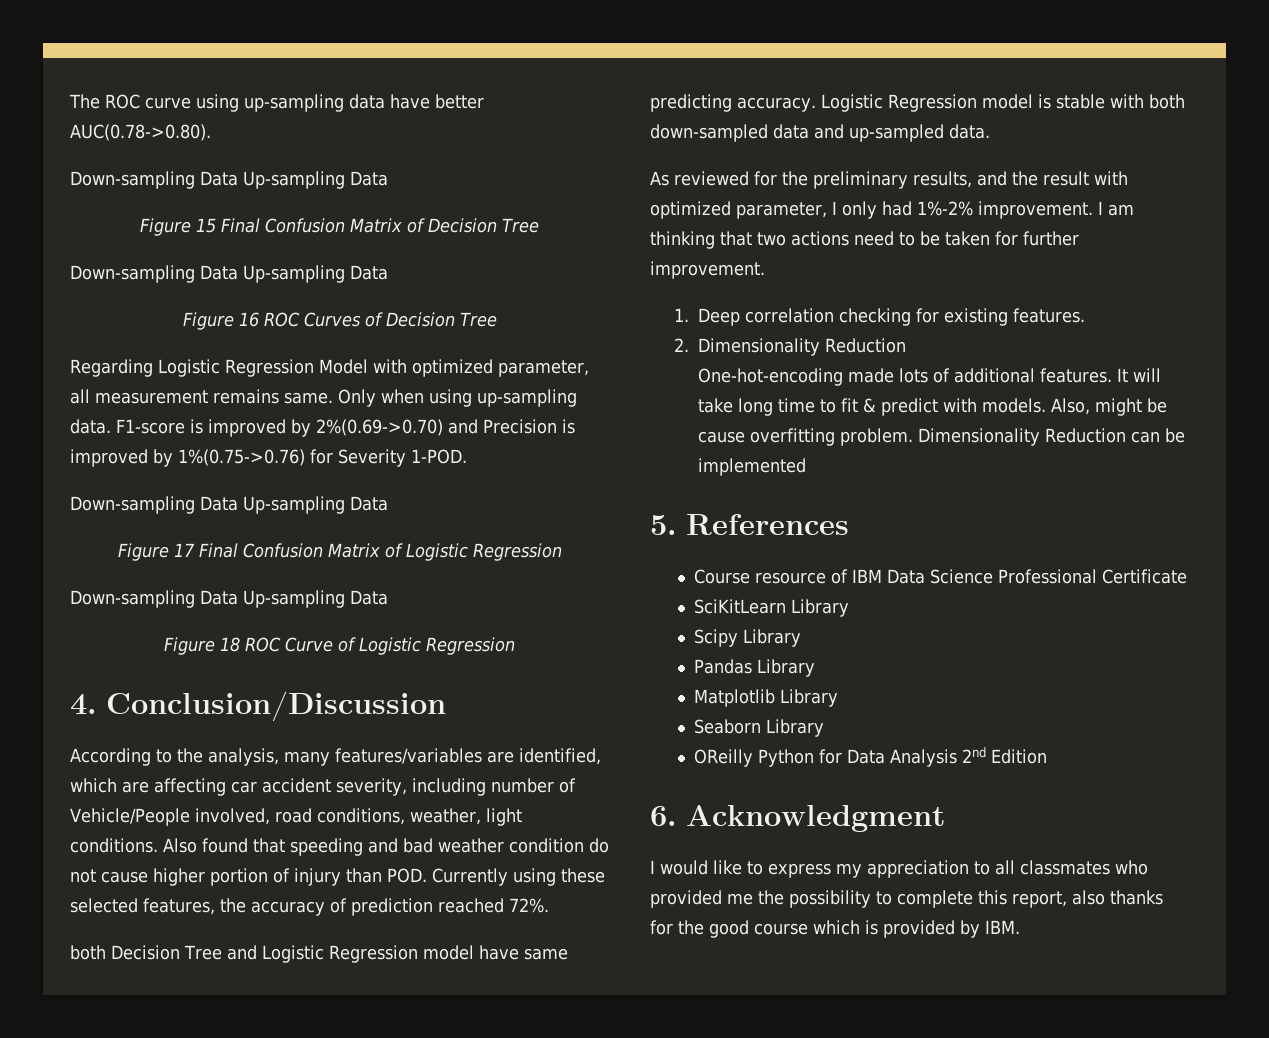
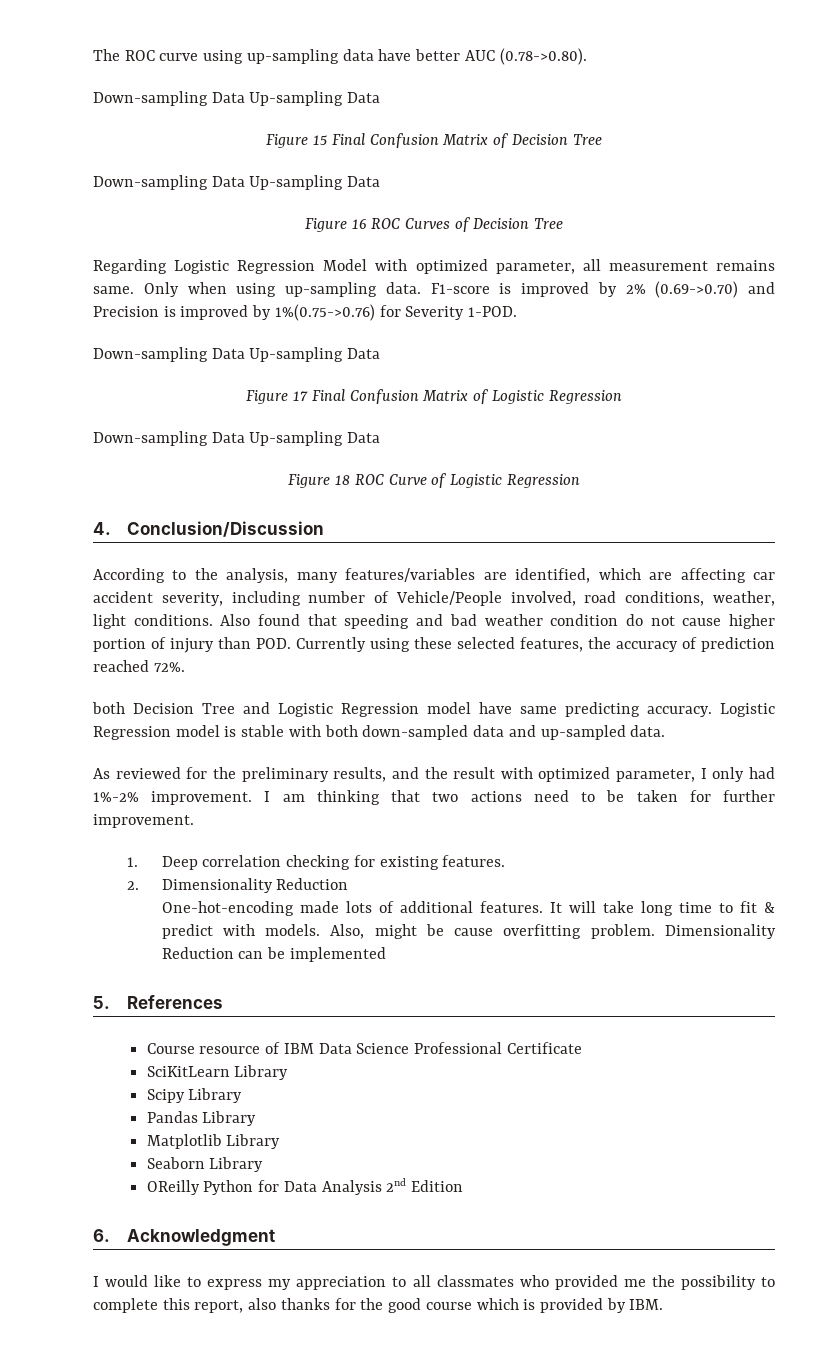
- The ROC curve using up-sampling data have better AUC(0.78->0.80).
+ The ROC curve using up-sampling data have better AUC (0.78->0.80).
- F1-score is improved by 2%(0.69->0.70) and Precision is improved by 1%(0.75->0.76) for Severity 1-POD.
+ F1-score is improved by 2% (0.69->0.70) and Precision is improved by 1%(0.75->0.76) for Severity 1-POD.

